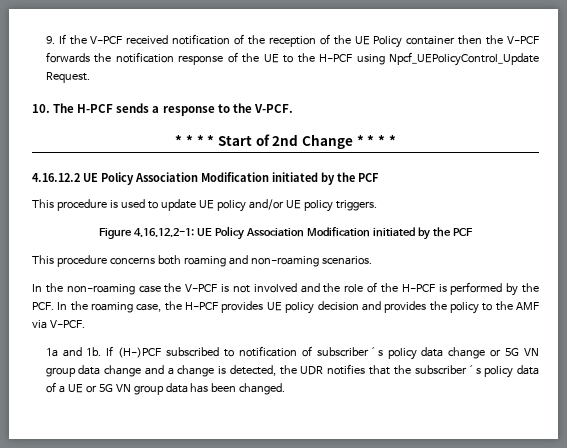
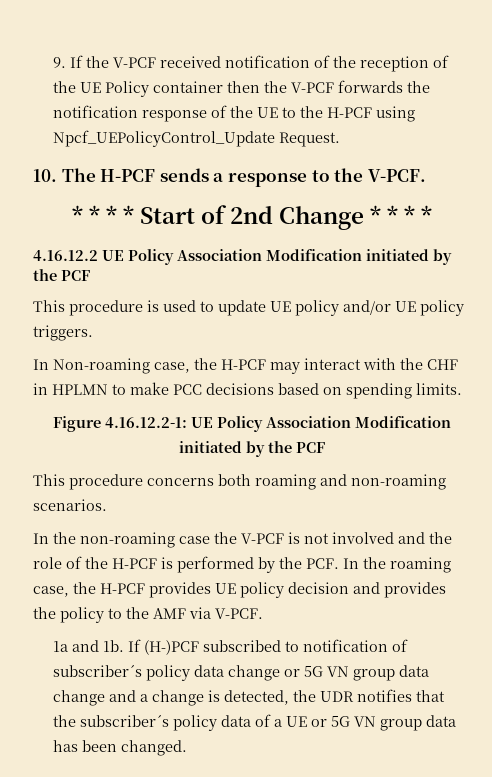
+ In Non-roaming case, the H-PCF may interact with the CHF in HPLMN to make PCC decisions based on spending limits.

